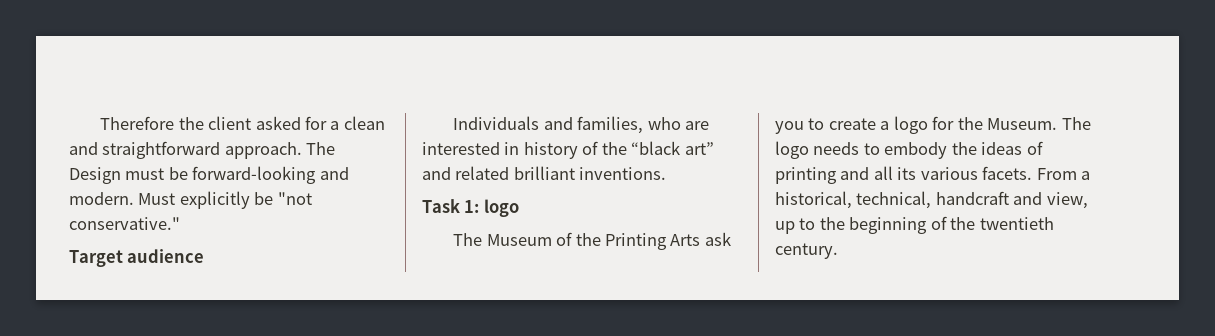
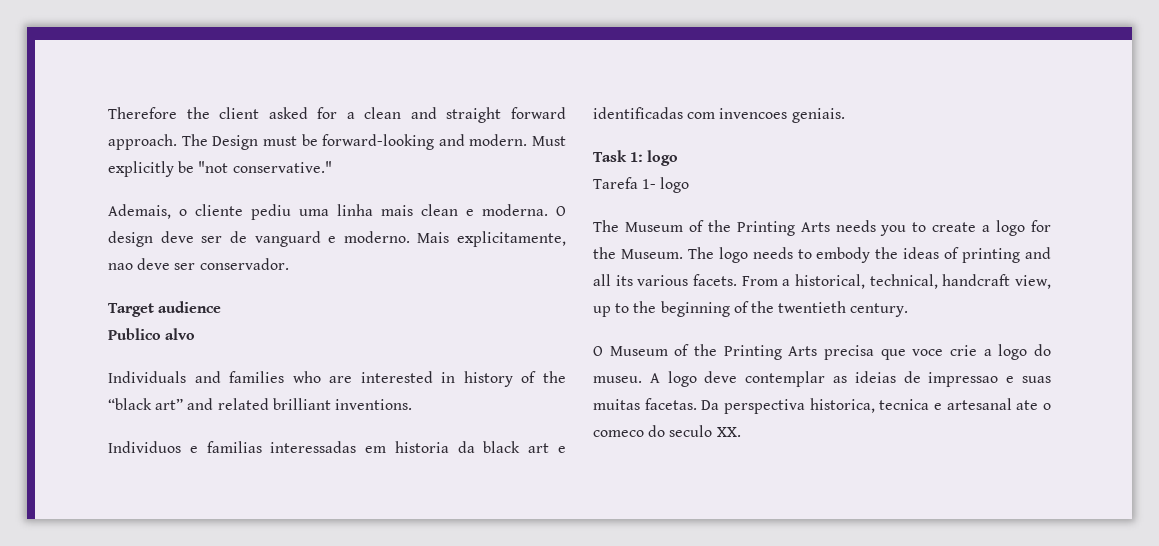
- Therefore the client asked for a clean and straightforward approach.
+ Therefore the client asked for a clean and straight forward approach.
+ Ademais, o cliente pediu uma linha mais clean e moderna. O design deve ser de vanguard e moderno. Mais explicitamente, nao deve ser conservador.
+ Publico alvo
- Individuals and families, who are interested in history of the “black art” and related brilliant inventions.
+ Individuals and families who are interested in history of the “black art” and related brilliant inventions.
+ Individuos e familias interessadas em historia da black art e identificadas com invencoes geniais.
+ Tarefa 1- logo
- The Museum of the Printing Arts ask you to create a logo for the Museum.
+ The Museum of the Printing Arts needs you to create a logo for the Museum.
- From a historical, technical, handcraft and view, up to the beginning of the twentieth century.
+ From a historical, technical, handcraft view, up to the beginning of the twentieth century.
+ O Museum of the Printing Arts precisa que voce crie a logo do museu. A logo deve contemplar as ideias de impressao e suas muitas facetas. Da perspectiva historica, tecnica e artesanal ate o comeco do seculo XX.

